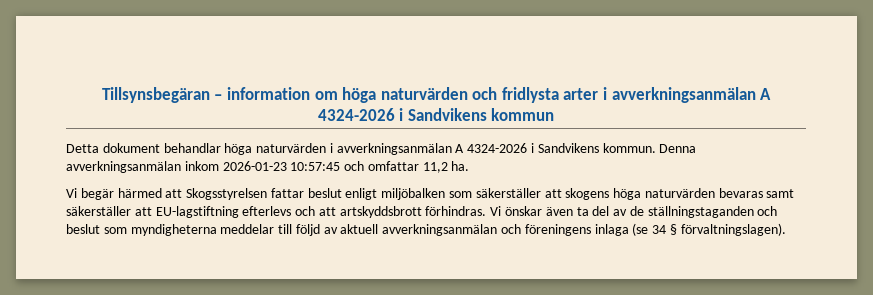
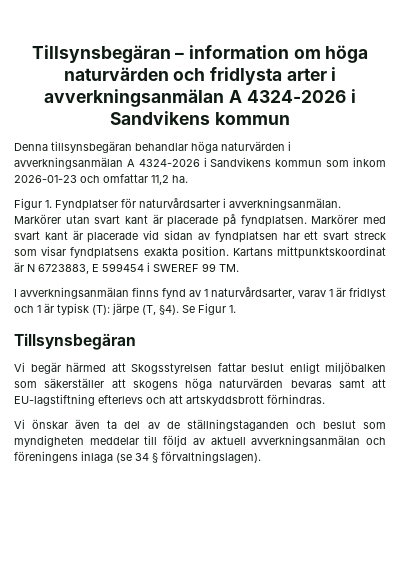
- Detta dokument behandlar höga naturvärden i avverkningsanmälan A 4324-2026 i Sandvikens kommun. Denna avverkningsanmälan inkom 2026-01-23 10:57:45 och omfattar 11,2 ha.
+ Denna tillsynsbegäran behandlar höga naturvärden i avverkningsanmälan A 4324-2026 i Sandvikens kommun som inkom 2026-01-23 och omfattar 11,2 ha.
+ Figur 1. Fyndplatser för naturvårdsarter i avverkningsanmälan. Markörer utan svart kant är placerade på fyndplatsen. Markörer med svart kant är placerade vid sidan av fyndplatsen har ett svart streck som visar fyndplatsens exakta position. Kartans mittpunktskoordinat är N 6723883, E 599454 i SWEREF 99 TM.
+ I avverkningsanmälan finns fynd av 1 naturvårdsarter, varav 1 är fridlyst och 1 är typisk (T): järpe (T, §4). Se Figur 1.
+ Tillsynsbegäran
- Vi begär härmed att Skogsstyrelsen fattar beslut enligt miljöbalken som säkerställer att skogens höga naturvärden bevaras samt säkerställer att EU-lagstiftning efterlevs och att artskyddsbrott förhindras. Vi önskar även ta del av de ställningstaganden och beslut som myndigheterna meddelar till följd av aktuell avverkningsanmälan och föreningens inlaga (se 34 § förvaltningslagen).
+ Vi begär härmed att Skogsstyrelsen fattar beslut enligt miljöbalken som säkerställer att skogens höga naturvärden bevaras samt att EU-lagstiftning efterlevs och att artskyddsbrott förhindras.
+ Vi önskar även ta del av de ställningstaganden och beslut som myndigheten meddelar till följd av aktuell avverkningsanmälan och föreningens inlaga (se 34 § förvaltningslagen).

